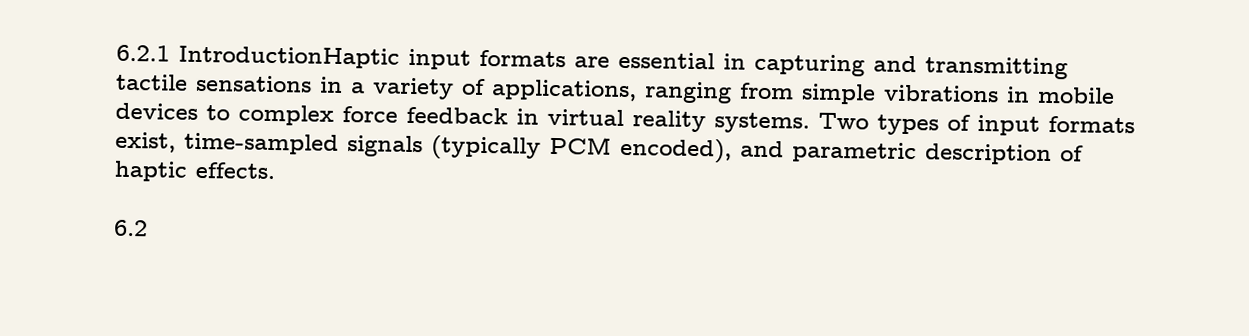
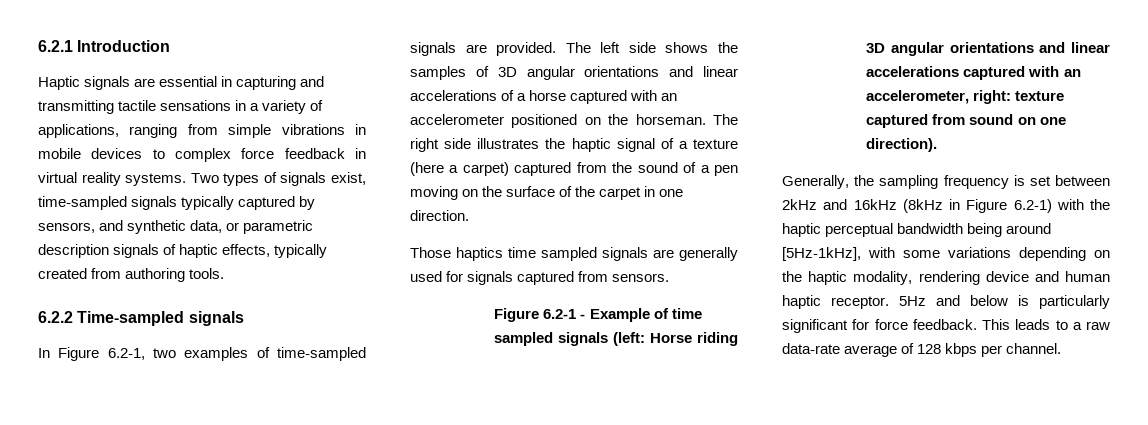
- 6.2.1 IntroductionHaptic input formats are essential in capturing and transmitting tactile sensations in a variety of applications, ranging from simple vibrations in mobile devices to complex force feedback in virtual reality systems.
+ 6.2.1 Introduction
+ Haptic signals are essential in capturing and transmitting tactile sensations in a variety of applications, ranging from simple vibrations in mobile devices to complex force feedback in virtual reality systems.
- Two types of input formats exist, time-sampled signals (typically PCM encoded), and parametric description of haptic effects.
- 6.2
+ Two types of signals exist, time-sampled signals typically captured by sensors, and synthetic data, or parametric description signals of haptic effects, typically created from authoring tools.
+ 6.2.2 Time-sampled signals
+ In Figure 6.2-1, two examples of time-sampled signals are provided. The left side shows the samples of 3D angular orientations and linear accelerations of a horse captured with an accelerometer positioned on the horseman. The right side illustrates the haptic signal of a texture (here a carpet) captured from the sound of a pen moving on the surface of the carpet in one direction.
+ Those haptics time sampled signals are generally used for signals captured from sensors.
+ Figure 6.2-1 - Example of time sampled signals (left: Horse riding 3D angular orientations and linear accelerations captured with an accelerometer, right: texture captured from sound on one direction).
+ Generally, the sampling frequency is set between 2kHz and 16kHz (8kHz in Figure 6.2-1) with the haptic perceptual bandwidth being around [5Hz-1kHz], with some variations depending on the haptic modality, rendering device and human haptic receptor. 5Hz and below is particularly significant for force feedback. This leads to a raw data-rate average of 128 kbps per channel.

